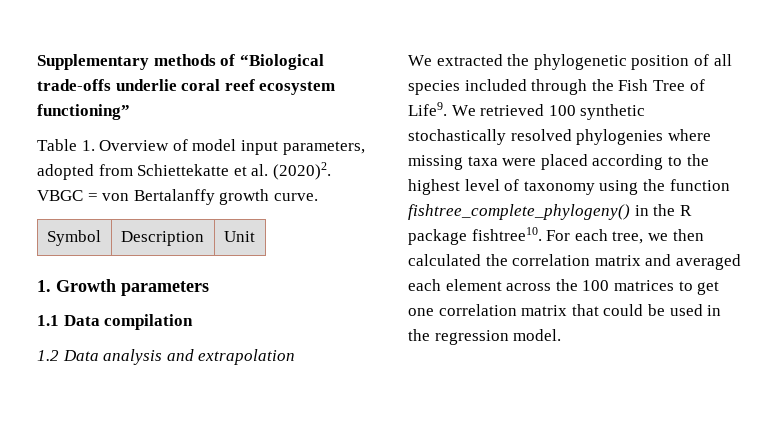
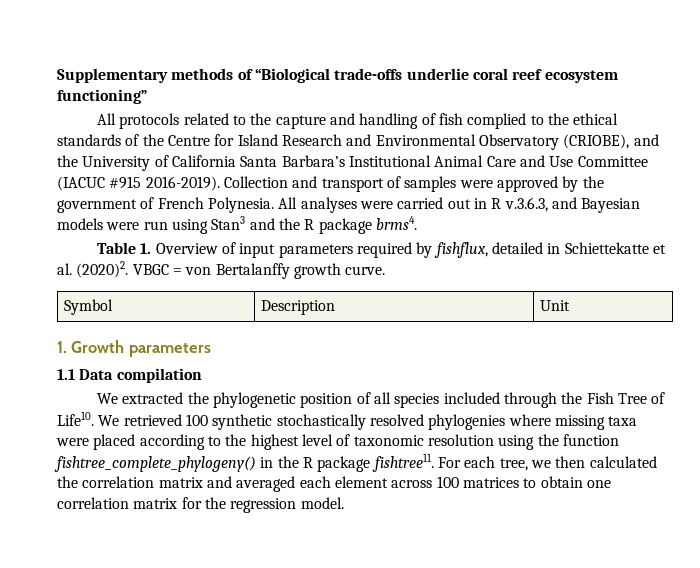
- Table 1. Overview of model input parameters, adopted from Schiettekatte et al. (2020)2.
+ All protocols related to the capture and handling of fish complied to the ethical standards of the Centre for Island Research and Environmental Observatory (CRIOBE), and the University of California Santa Barbara’s Institutional Animal Care and Use Committee (IACUC #915 2016-2019). Collection and transport of samples were approved by the government of French Polynesia. All analyses were carried out in R v.3.6.3, and Bayesian models were run using Stan3 and the R package brms4.
+ Table 1. Overview of input parameters required by fishflux, detailed in Schiettekatte et al. (2020)2.
- 1.2 Data analysis and extrapolation
- We extracted the phylogenetic position of all species included through the Fish Tree of Life9.
+ We extracted the phylogenetic position of all species included through the Fish Tree of Life10.
- We retrieved 100 synthetic stochastically resolved phylogenies where missing taxa were placed according to the highest level of taxonomy using the function fishtree_complete_phylogeny() in the R package fishtree10.
+ We retrieved 100 synthetic stochastically resolved phylogenies where missing taxa were placed according to the highest level of taxonomic resolution using the function fishtree_complete_phylogeny() in the R package fishtree11.
- For each tree, we then calculated the correlation matrix and averaged each element across the 100 matrices to get one correlation matrix that could be used in the regression model.
+ For each tree, we then calculated the correlation matrix and averaged each element across 100 matrices to obtain one correlation matrix for the regression model.

